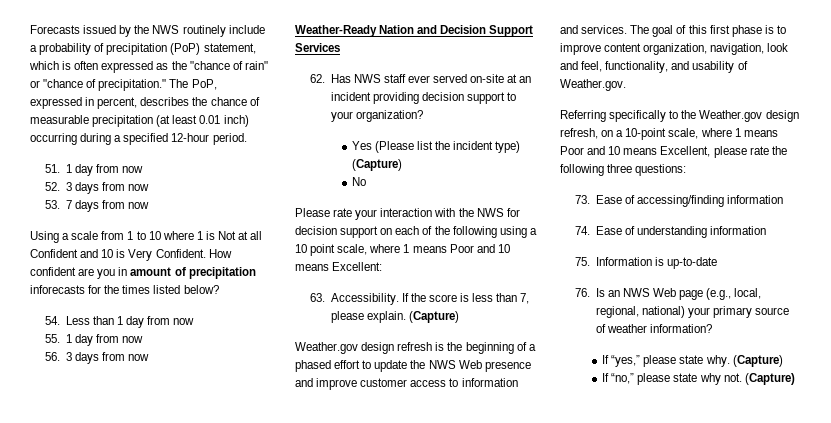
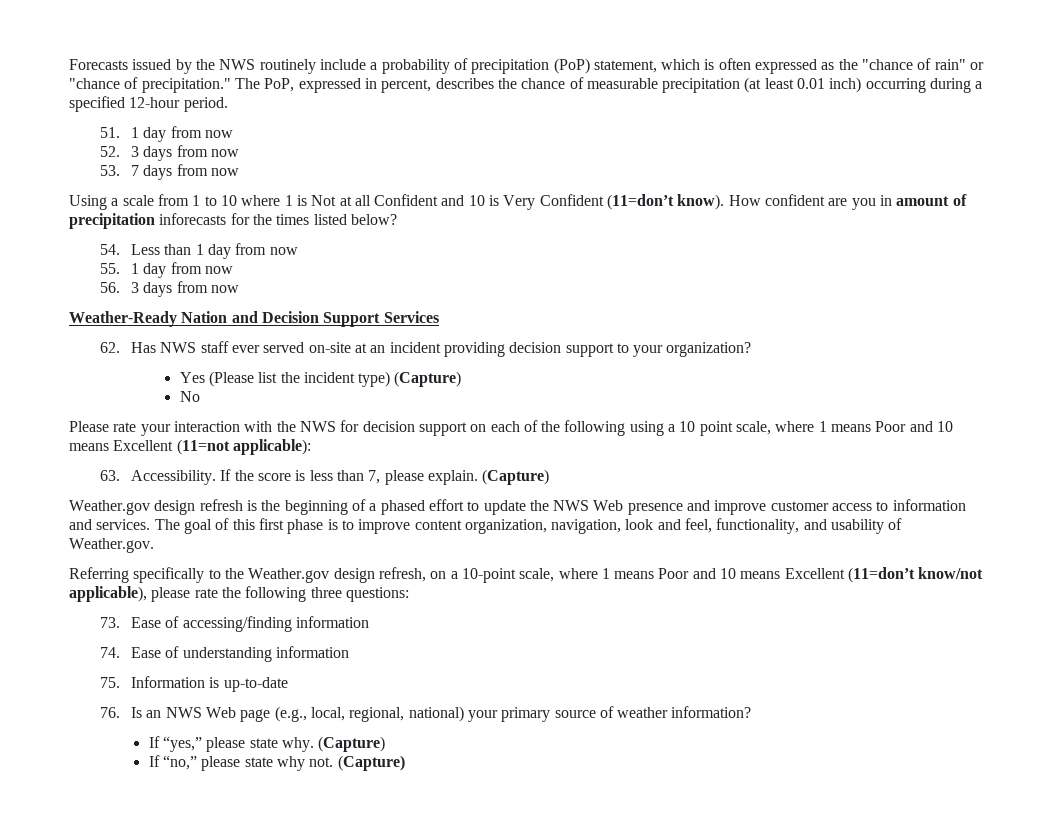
- Using a scale from 1 to 10 where 1 is Not at all Confident and 10 is Very Confident.
+ Using a scale from 1 to 10 where 1 is Not at all Confident and 10 is Very Confident (11=don’t know).
- Please rate your interaction with the NWS for decision support on each of the following using a 10 point scale, where 1 means Poor and 10 means Excellent:
+ Please rate your interaction with the NWS for decision support on each of the following using a 10 point scale, where 1 means Poor and 10 means Excellent (11=not applicable):
- Referring specifically to the Weather.gov design refresh, on a 10-point scale, where 1 means Poor and 10 means Excellent, please rate the following three questions:
+ Referring specifically to the Weather.gov design refresh, on a 10-point scale, where 1 means Poor and 10 means Excellent (11=don’t know/not applicable), please rate the following three questions:

